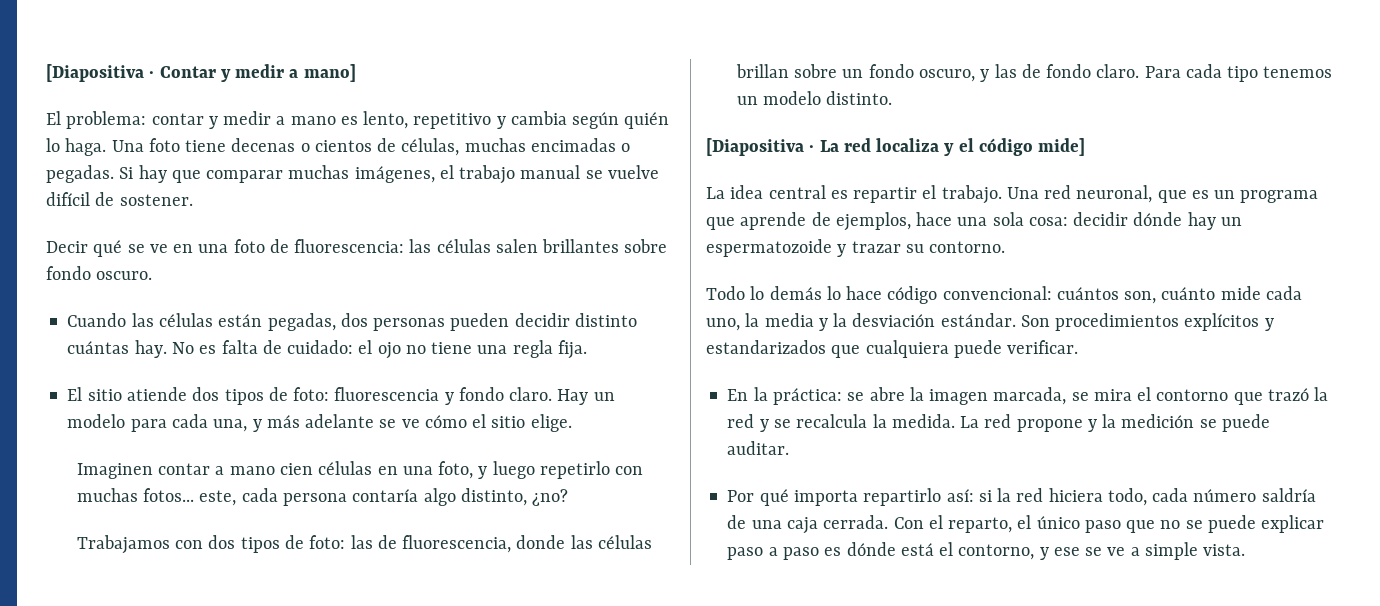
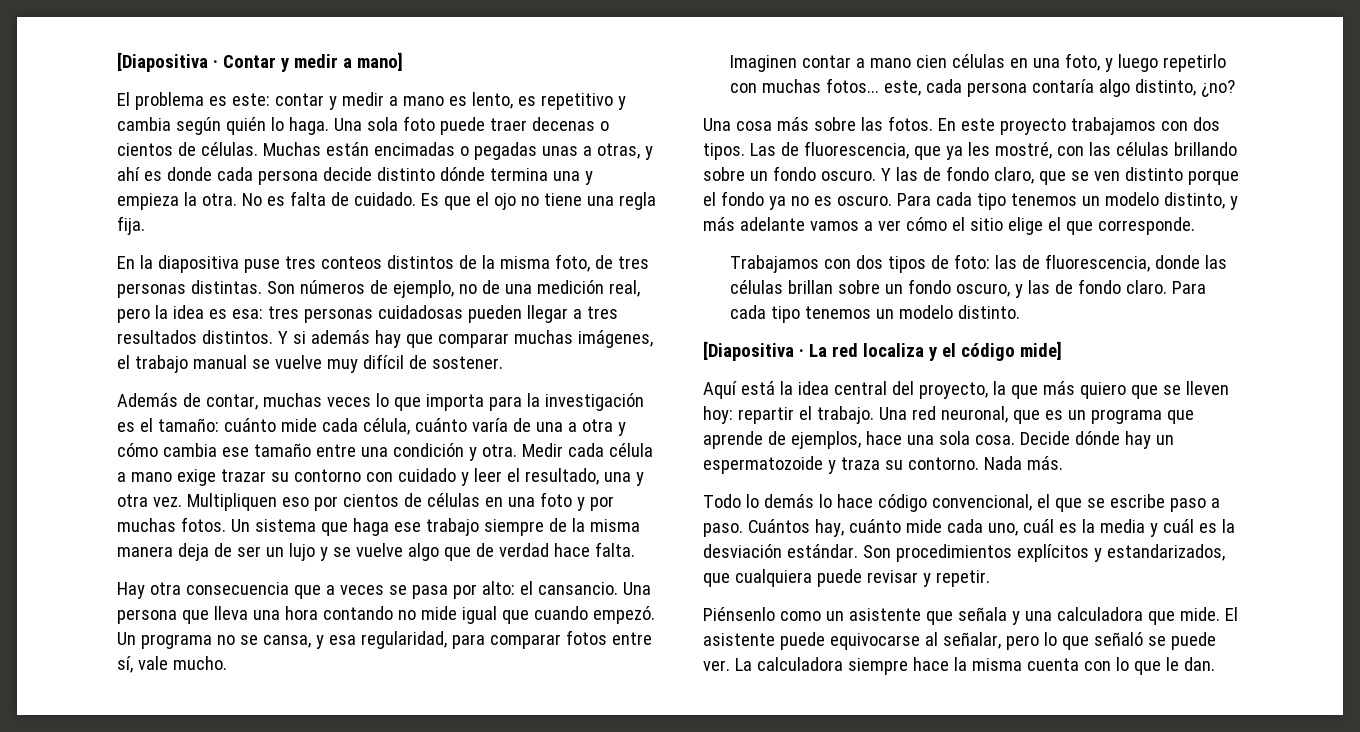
- El problema: contar y medir a mano es lento, repetitivo y cambia según quién lo haga.
+ El problema es este: contar y medir a mano es lento, es repetitivo y cambia según quién lo haga.
- Una foto tiene decenas o cientos de células, muchas encimadas o pegadas. Si hay que comparar muchas imágenes, el trabajo manual se vuelve difícil de sostener.
+ Una sola foto puede traer decenas o cientos de células. Muchas están encimadas o pegadas unas a otras, y ahí es donde cada persona decide distinto dónde termina una y empieza la otra. No es falta de cuidado. Es que el ojo no tiene una regla fija.
+ En la diapositiva puse tres conteos distintos de la misma foto, de tres personas distintas. Son números de ejemplo, no de una medición real, pero la idea es esa: tres personas cuidadosas pueden llegar a tres resultados distintos. Y si además hay que comparar muchas imágenes, el trabajo manual se vuelve muy difícil de sostener.
- Decir qué se ve en una foto de fluorescencia: las células salen brillantes sobre fondo oscuro.
- Cuando las células están pegadas, dos personas pueden decidir distinto cuántas hay. No es falta de cuidado: el ojo no tiene una regla fija.
- El sitio atiende dos tipos de foto: fluorescencia y fondo claro. Hay un modelo para cada una, y más adelante se ve cómo el sitio elige.
+ Además de contar, muchas veces lo que importa para la investigación es el tamaño: cuánto mide cada célula, cuánto varía de una a otra y cómo cambia ese tamaño entre una condición y otra. Medir cada célula a mano exige trazar su contorno con cuidado y leer el resultado, una y otra vez. Multipliquen eso por cientos de células en una foto y por muchas fotos. Un sistema que haga ese trabajo siempre de la misma manera deja de ser un lujo y se vuelve algo que de verdad hace falta.
+ Hay otra consecuencia que a veces se pasa por alto: el cansancio. Una persona que lleva una hora contando no mide igual que cuando empezó. Un programa no se cansa, y esa regularidad, para comparar fotos entre sí, vale mucho.
+ Una cosa más sobre las fotos. En este proyecto trabajamos con dos tipos. Las de fluorescencia, que ya les mostré, con las células brillando sobre un fondo oscuro. Y las de fondo claro, que se ven distinto porque el fondo ya no es oscuro. Para cada tipo tenemos un modelo distinto, y más adelante vamos a ver cómo el sitio elige el que corresponde.
- La idea central es repartir el trabajo.
+ Aquí está la idea central del proyecto, la que más quiero que se lleven hoy: repartir el trabajo.
- Una red neuronal, que es un programa que aprende de ejemplos, hace una sola cosa: decidir dónde hay un espermatozoide y trazar su contorno.
+ Una red neuronal, que es un programa que aprende de ejemplos, hace una sola cosa. Decide dónde hay un espermatozoide y traza su contorno. Nada más.
- Todo lo demás lo hace código convencional: cuántos son, cuánto mide cada uno, la media y la desviación estándar.
+ Todo lo demás lo hace código convencional, el que se escribe paso a paso. Cuántos hay, cuánto mide cada uno, cuál es la media y cuál es la desviación estándar.
- Son procedimientos explícitos y estandarizados que cualquiera puede verificar.
- En la práctica: se abre la imagen marcada, se mira el contorno que trazó la red y se recalcula la medida. La red propone y la medición se puede auditar.
- Por qué importa repartirlo así: si la red hiciera todo, cada número saldría de una caja cerrada. Con el reparto, el único paso que no se puede explicar paso a paso es dónde está el contorno, y ese se ve a simple vista.
+ Son procedimientos explícitos y estandarizados, que cualquiera puede revisar y repetir.
+ Piénsenlo como un asistente que señala y una calculadora que mide. El asistente puede equivocarse al señalar, pero lo que señaló se puede ver. La calculadora siempre hace la misma cuenta con lo que le dan.

